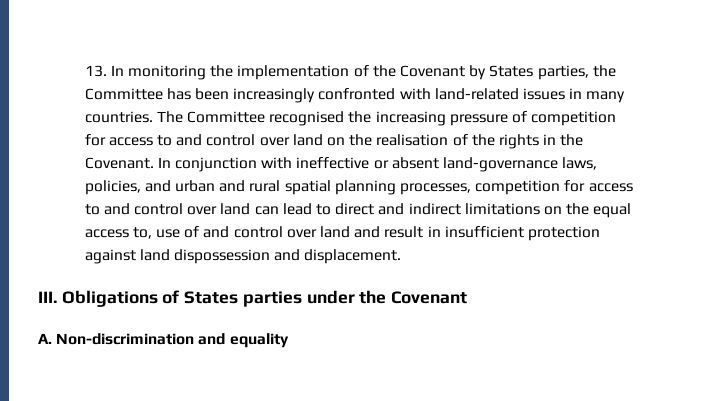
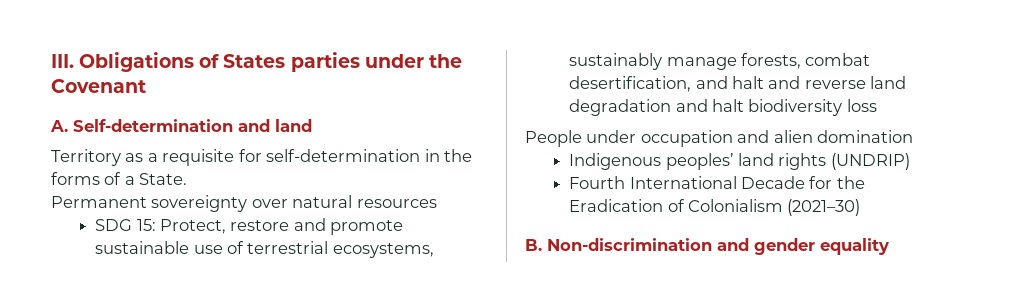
- 13. In monitoring the implementation of the Covenant by States parties, the Committee has been increasingly confronted with land-related issues in many countries. The Committee recognised the increasing pressure of competition for access to and control over land on the realisation of the rights in the Covenant. In conjunction with ineffective or absent land-governance laws, policies, and urban and rural spatial planning processes, competition for access to and control over land can lead to direct and indirect limitations on the equal access to, use of and control over land and result in insufficient protection against land dispossession and displacement.
- A. Non-discrimination and equality
+ A. Self-determination and land
+ Territory as a requisite for self-determination in the forms of a State.
+ Permanent sovereignty over natural resources
+ SDG 15: Protect, restore and promote sustainable use of terrestrial ecosystems, sustainably manage forests, combat desertification, and halt and reverse land degradation and halt biodiversity loss
+ People under occupation and alien domination
+ Indigenous peoples’ land rights (UNDRIP)
+ Fourth International Decade for the Eradication of Colonialism (2021–30)
+ B. Non-discrimination and gender equality

